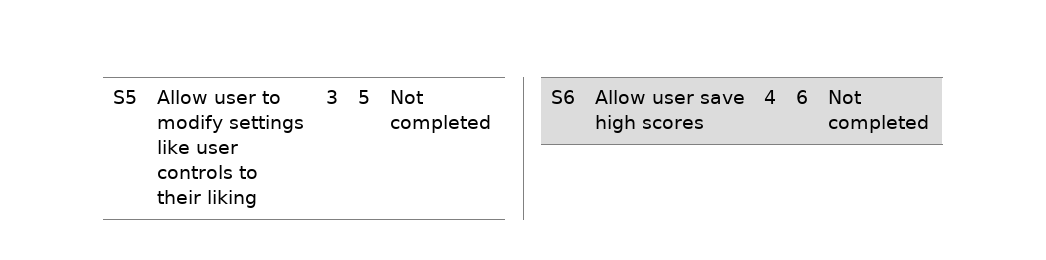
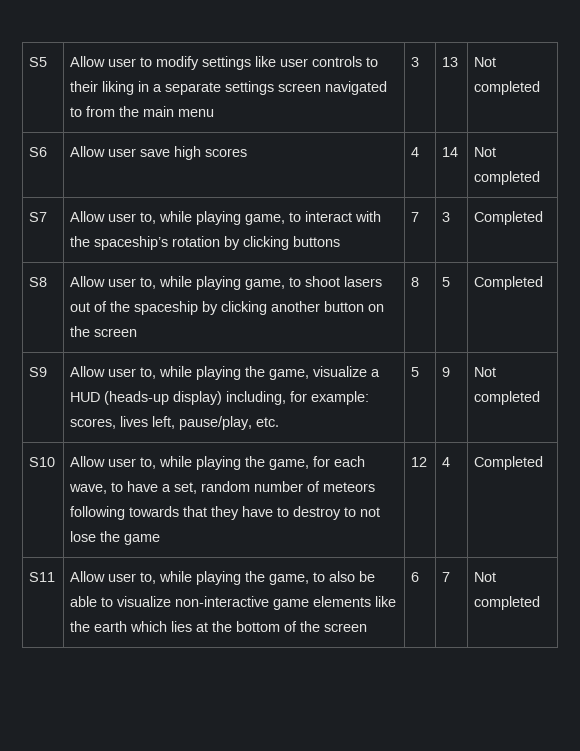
- S5 | Allow user to modify settings like user controls to their liking | 3 | 5 | Not completed
+ S5 | Allow user to modify settings like user controls to their liking in a separate settings screen navigated to from the main menu | 3 | 13 | Not completed
- S6 | Allow user save high scores | 4 | 6 | Not completed
+ S6 | Allow user save high scores | 4 | 14 | Not completed
+ S7 | Allow user to, while playing game, to interact with the spaceship’s rotation by clicking buttons | 7 | 3 | Completed
+ S8 | Allow user to, while playing game, to shoot lasers out of the spaceship by clicking another button on the screen | 8 | 5 | Completed
+ S9 | Allow user to, while playing the game, visualize a HUD (heads-up display) including, for example: scores, lives left, pause/play, etc. | 5 | 9 | Not completed
+ S10 | Allow user to, while playing the game, for each wave, to have a set, random number of meteors following towards that they have to destroy to not lose the game | 12 | 4 | Completed
+ S11 | Allow user to, while playing the game, to also be able to visualize non-interactive game elements like the earth which lies at the bottom of the screen | 6 | 7 | Not completed

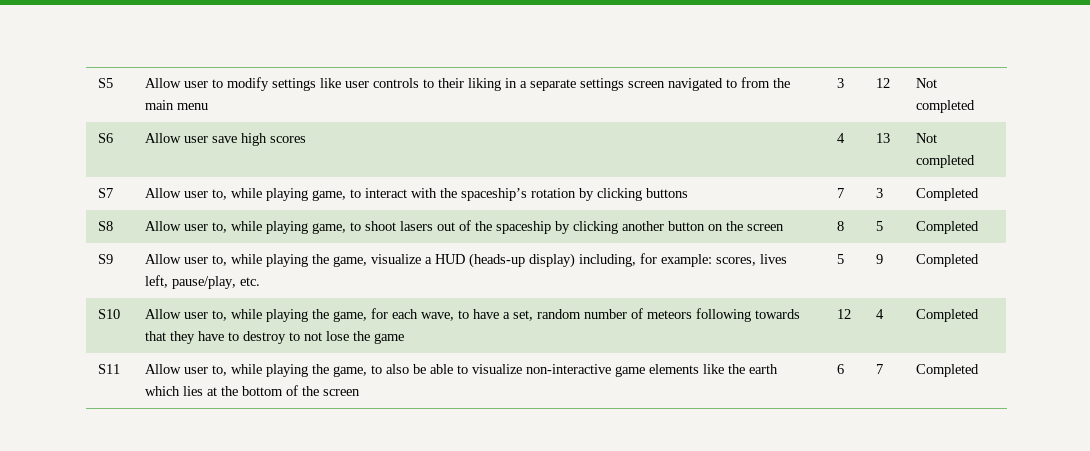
- S5 | Allow user to modify settings like user controls to their liking in a separate settings screen navigated to from the main menu | 3 | 13 | Not completed
+ S5 | Allow user to modify settings like user controls to their liking in a separate settings screen navigated to from the main menu | 3 | 12 | Not completed
- S6 | Allow user save high scores | 4 | 14 | Not completed
+ S6 | Allow user save high scores | 4 | 13 | Not completed
- S9 | Allow user to, while playing the game, visualize a HUD (heads-up display) including, for example: scores, lives left, pause/play, etc. | 5 | 9 | Not completed
+ S9 | Allow user to, while playing the game, visualize a HUD (heads-up display) including, for example: scores, lives left, pause/play, etc. | 5 | 9 | Completed
- S11 | Allow user to, while playing the game, to also be able to visualize non-interactive game elements like the earth which lies at the bottom of the screen | 6 | 7 | Not completed
+ S11 | Allow user to, while playing the game, to also be able to visualize non-interactive game elements like the earth which lies at the bottom of the screen | 6 | 7 | Completed

